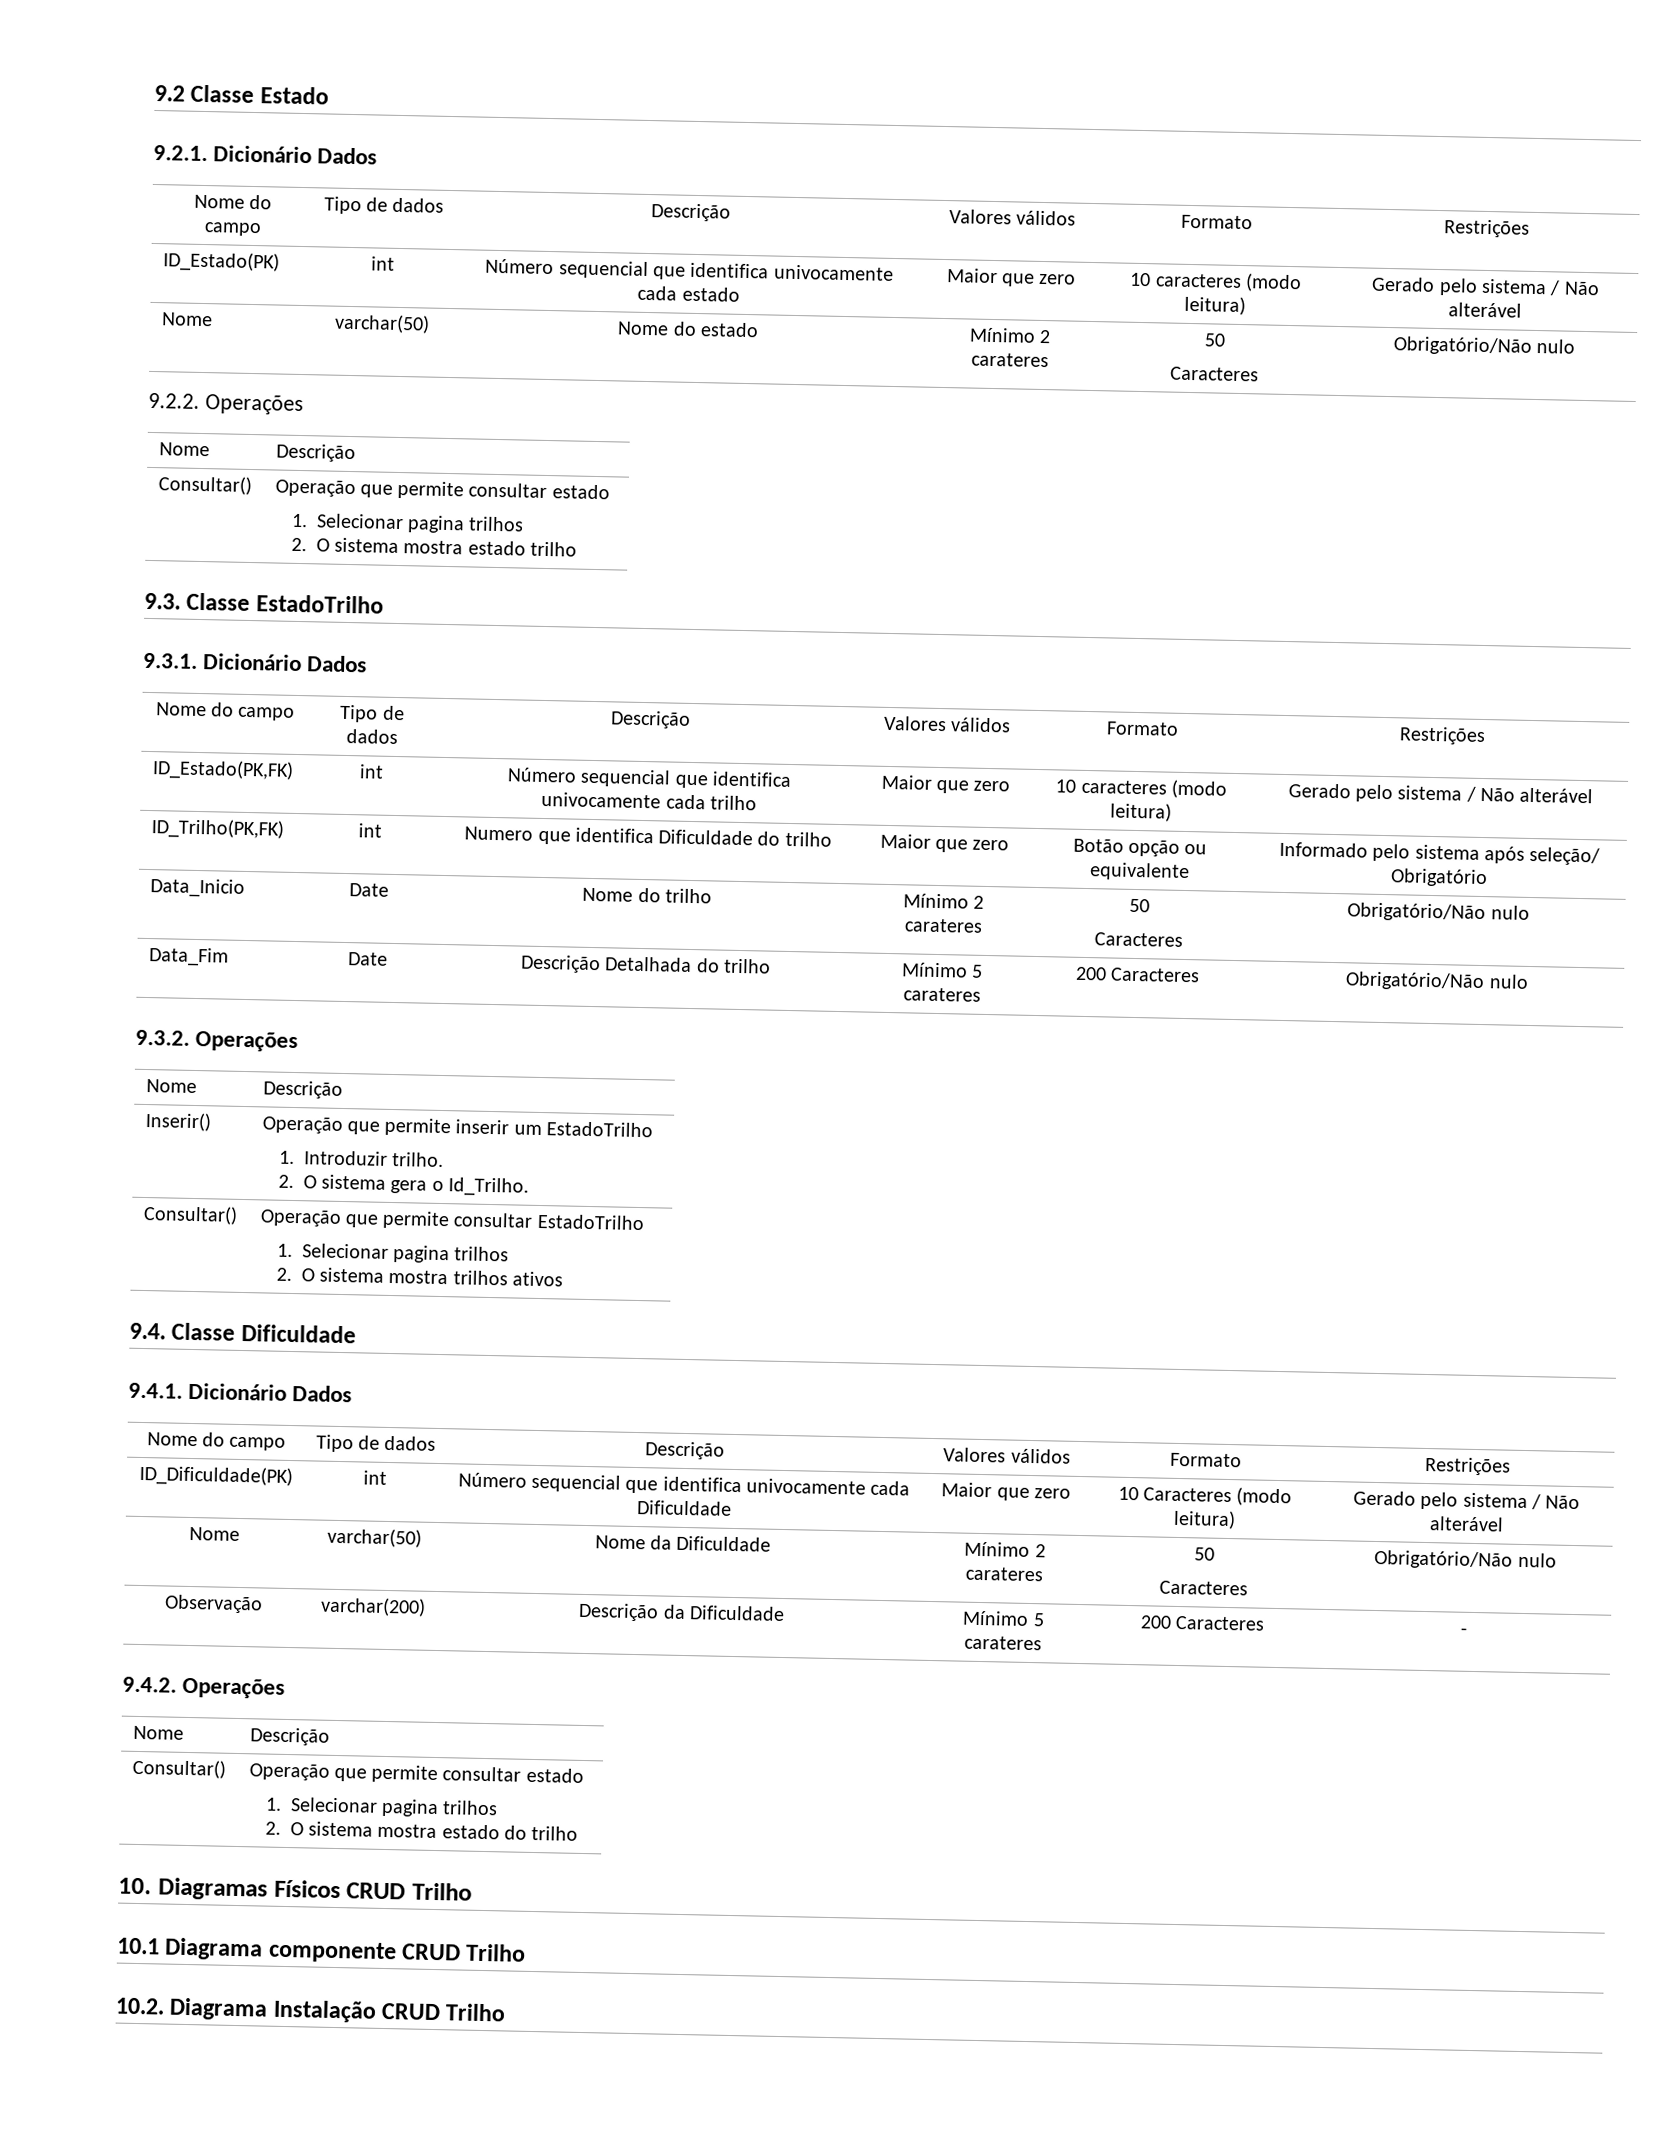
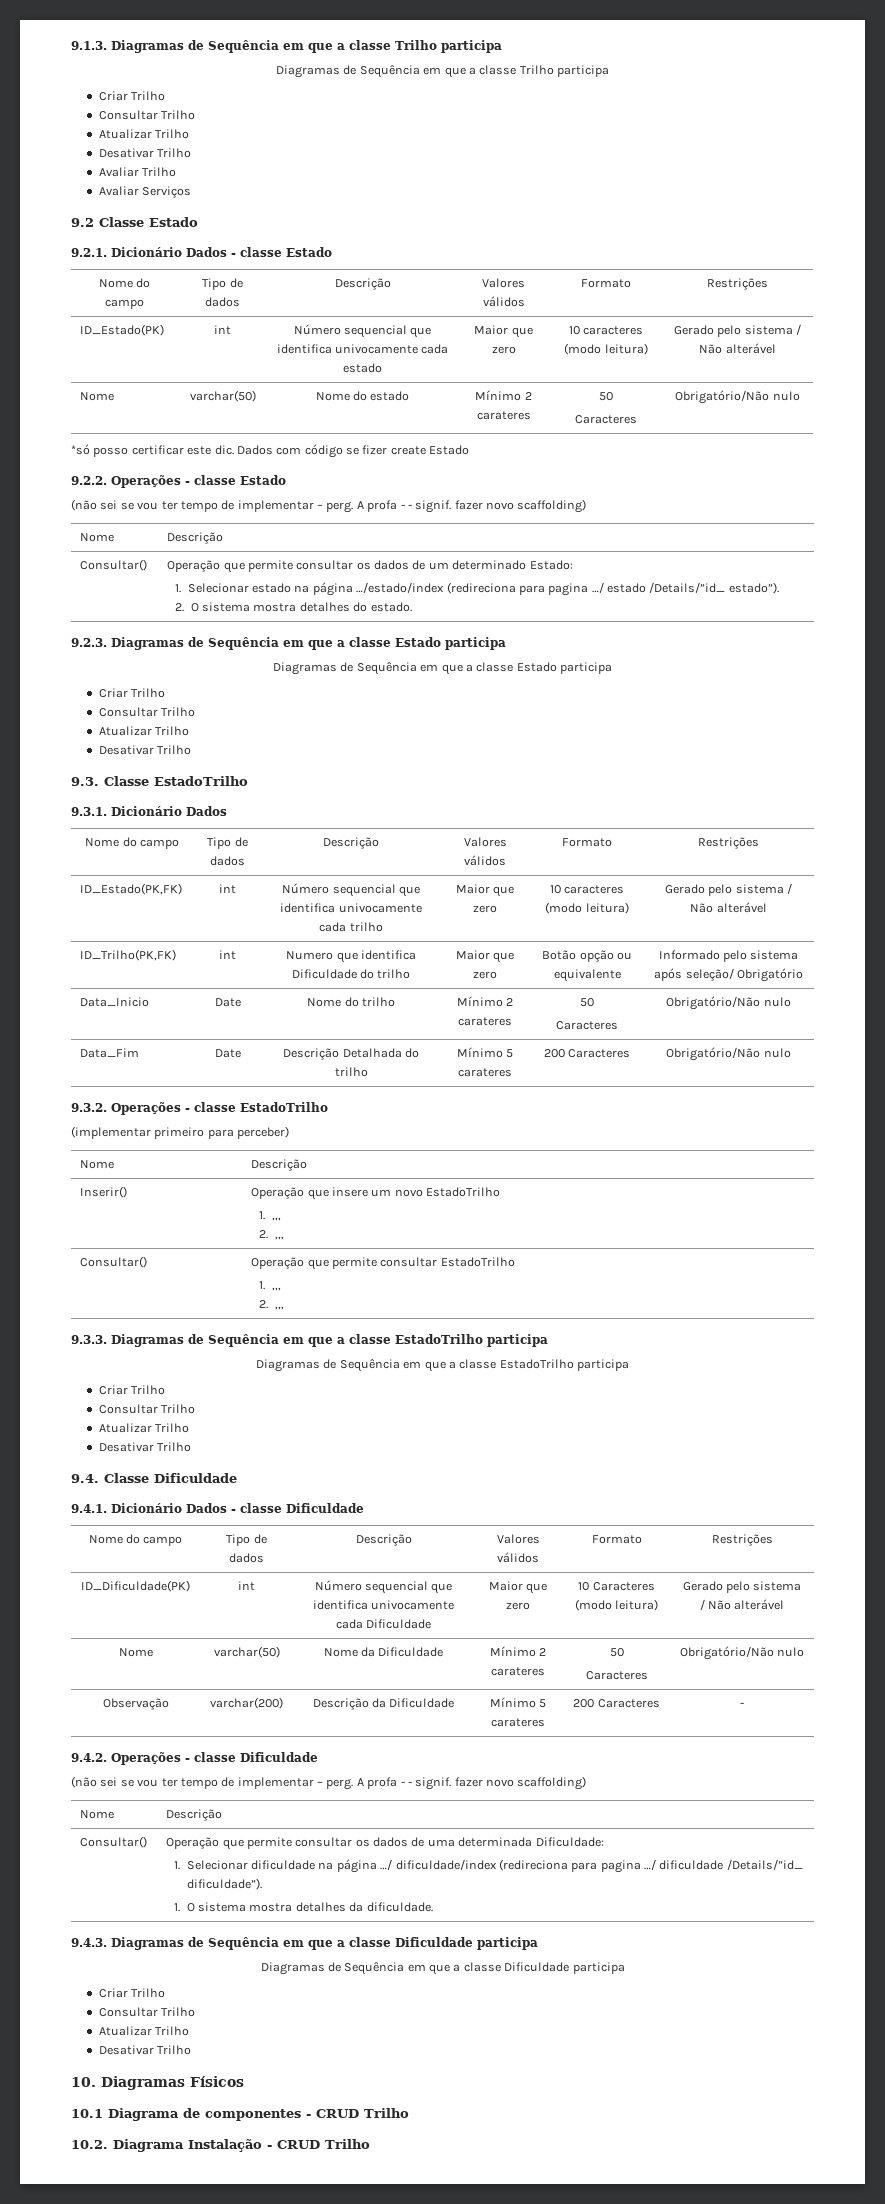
+ 9.1.3. Diagramas de Sequência em que a classe Trilho participa
+ Diagramas de Sequência em que a classe Trilho participa
+ Criar Trilho
+ Consultar Trilho
+ Atualizar Trilho
+ Desativar Trilho
+ Avaliar Trilho
+ Avaliar Serviços
- 9.2.1. Dicionário Dados
+ 9.2.1. Dicionário Dados - classe Estado
- 9.2.2. Operações
+ *só posso certificar este dic. Dados com código se fizer create Estado
+ 9.2.2. Operações - classe Estado
+ (não sei se vou ter tempo de implementar – perg. A profª - - signif. fazer novo scaffolding)
  Nome | Descrição
- Consultar() | Operação que permite consultar estado
- 1. Selecionar pagina trilhos
- 2. O sistema mostra estado trilho
+ Consultar() | Operação que permite consultar os dados de um determinado Estado:
+ 1. Selecionar estado na página …/estado/index (redireciona para pagina …/ estado /Details/”id_ estado”).
+ 2. O sistema mostra detalhes do estado.
+ 9.2.3. Diagramas de Sequência em que a classe Estado participa
+ Diagramas de Sequência em que a classe Estado participa
+ Criar Trilho
+ Consultar Trilho
+ Atualizar Trilho
+ Desativar Trilho
- 9.3.2. Operações
+ 9.3.2. Operações - classe EstadoTrilho
+ (implementar primeiro para perceber)
- Inserir() | Operação que permite inserir um EstadoTrilho
- 1. Introduzir trilho.
- 2. O sistema gera o Id_Trilho.
+ Inserir() | Operação que insere um novo EstadoTrilho
+ 1. ,,,
+ 2. ,,,
  Consultar() | Operação que permite consultar EstadoTrilho
- 1. Selecionar pagina trilhos
- 2. O sistema mostra trilhos ativos
+ 1. ,,,
+ 2. ,,,
+ 9.3.3. Diagramas de Sequência em que a classe EstadoTrilho participa
+ Diagramas de Sequência em que a classe EstadoTrilho participa
+ Criar Trilho
+ Consultar Trilho
+ Atualizar Trilho
+ Desativar Trilho
- 9.4.1. Dicionário Dados
+ 9.4.1. Dicionário Dados - classe Dificuldade
- 9.4.2. Operações
+ 9.4.2. Operações - classe Dificuldade
+ (não sei se vou ter tempo de implementar – perg. A profª - - signif. fazer novo scaffolding)
  Nome | Descrição
- Consultar() | Operação que permite consultar estado
- 1. Selecionar pagina trilhos
- 2. O sistema mostra estado do trilho
+ Consultar() | Operação que permite consultar os dados de uma determinada Dificuldade:
+ 1. Selecionar dificuldade na página …/ dificuldade/index (redireciona para pagina …/ dificuldade /Details/”id_ dificuldade”).
+ 1. O sistema mostra detalhes da dificuldade.
+ 9.4.3. Diagramas de Sequência em que a classe Dificuldade participa
+ Diagramas de Sequência em que a classe Dificuldade participa
+ Criar Trilho
+ Consultar Trilho
+ Atualizar Trilho
+ Desativar Trilho
- 10. Diagramas Físicos CRUD Trilho
+ 10. Diagramas Físicos
- 10.1 Diagrama componente CRUD Trilho
+ 10.1 Diagrama de componentes - CRUD Trilho
- 10.2. Diagrama Instalação CRUD Trilho
+ 10.2. Diagrama Instalação - CRUD Trilho

